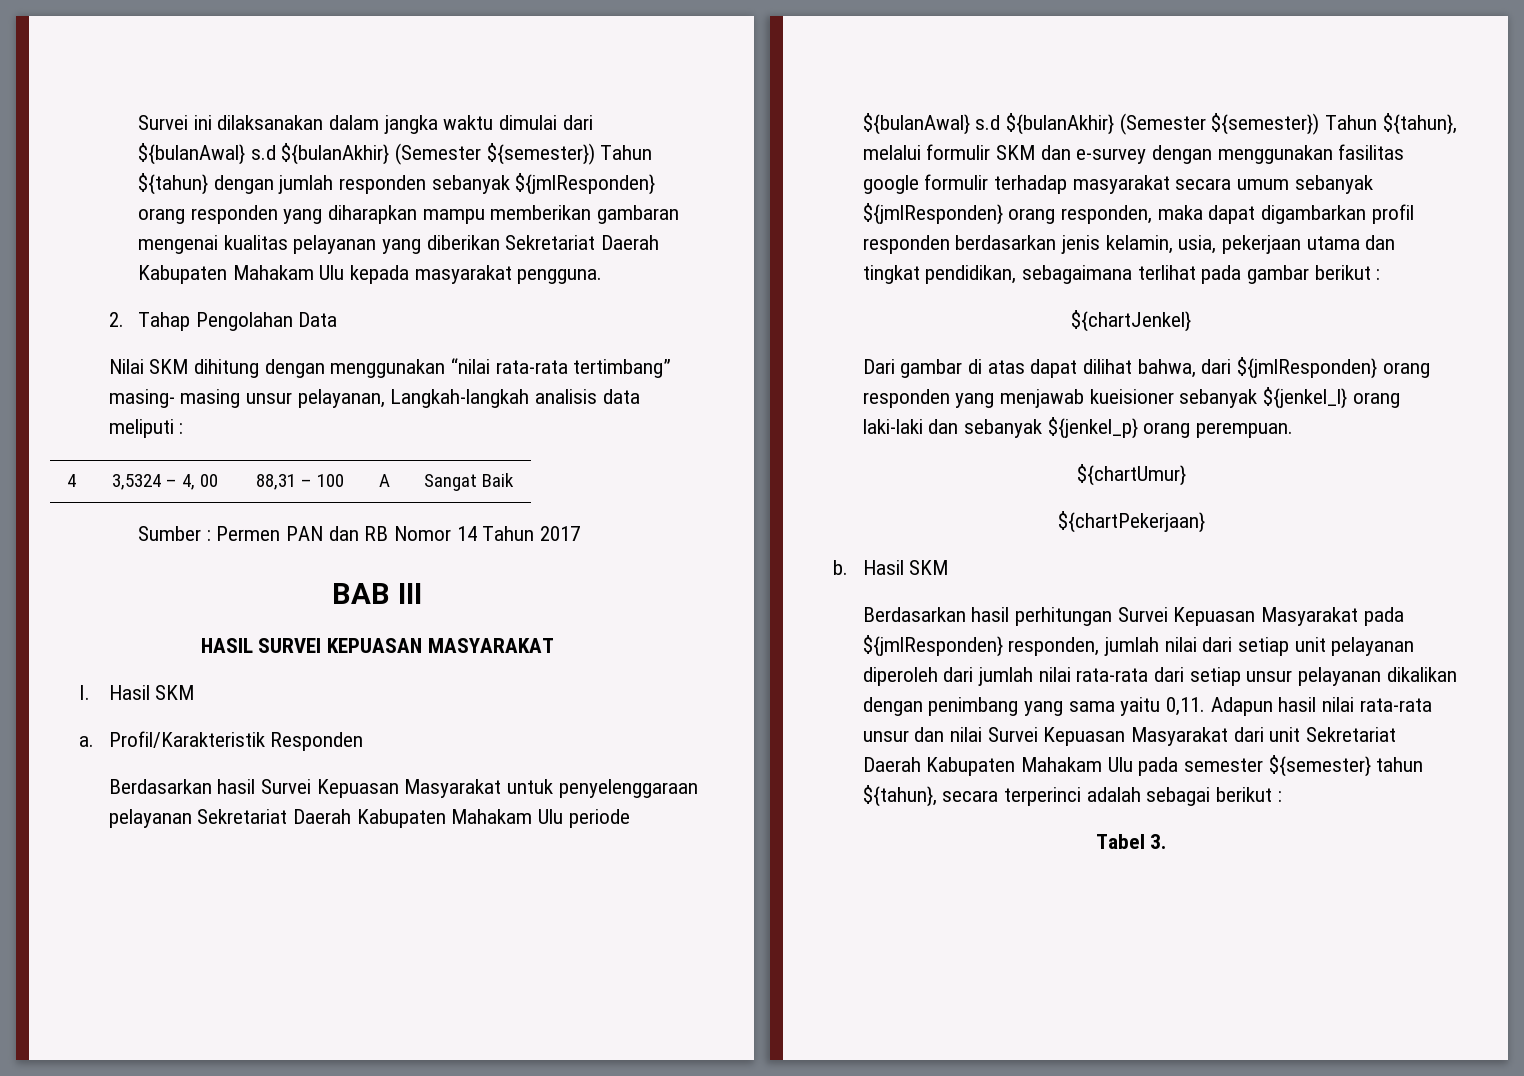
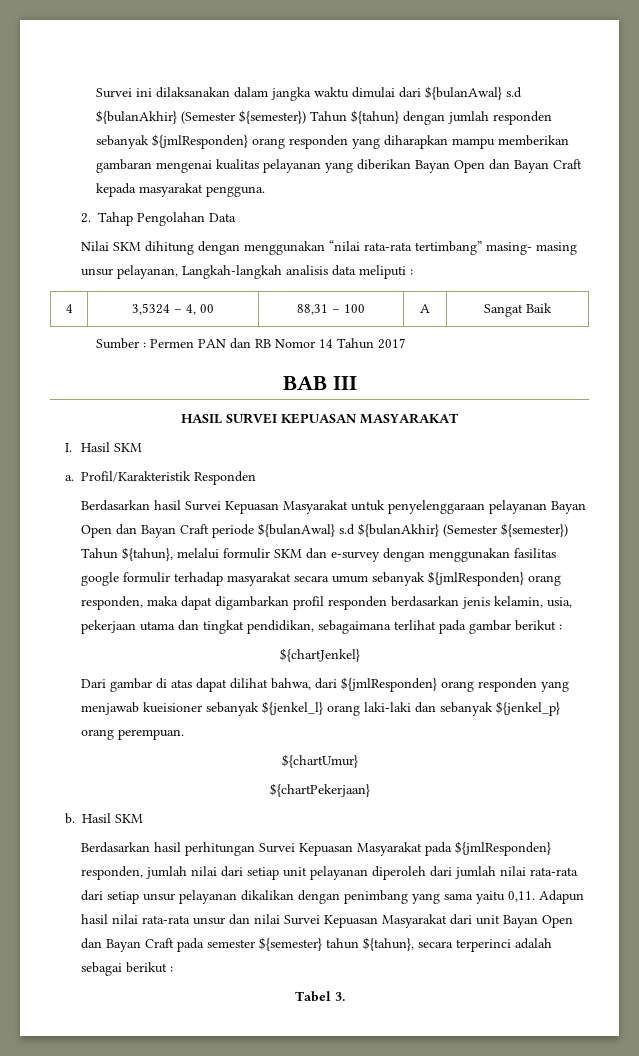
- Survei ini dilaksanakan dalam jangka waktu dimulai dari ${bulanAwal} s.d ${bulanAkhir} (Semester ${semester}) Tahun ${tahun} dengan jumlah responden sebanyak ${jmlResponden} orang responden yang diharapkan mampu memberikan gambaran mengenai kualitas pelayanan yang diberikan Sekretariat Daerah Kabupaten Mahakam Ulu kepada masyarakat pengguna.
+ Survei ini dilaksanakan dalam jangka waktu dimulai dari ${bulanAwal} s.d ${bulanAkhir} (Semester ${semester}) Tahun ${tahun} dengan jumlah responden sebanyak ${jmlResponden} orang responden yang diharapkan mampu memberikan gambaran mengenai kualitas pelayanan yang diberikan Bayan Open dan Bayan Craft kepada masyarakat pengguna.
- Berdasarkan hasil Survei Kepuasan Masyarakat untuk penyelenggaraan pelayanan Sekretariat Daerah Kabupaten Mahakam Ulu periode ${bulanAwal} s.d ${bulanAkhir} (Semester ${semester}) Tahun ${tahun}, melalui formulir SKM dan e-survey dengan menggunakan fasilitas google formulir terhadap masyarakat secara umum sebanyak ${jmlResponden} orang responden, maka dapat digambarkan profil responden berdasarkan jenis kelamin, usia, pekerjaan utama dan tingkat pendidikan, sebagaimana terlihat pada gambar berikut :
+ Berdasarkan hasil Survei Kepuasan Masyarakat untuk penyelenggaraan pelayanan Bayan Open dan Bayan Craft periode ${bulanAwal} s.d ${bulanAkhir} (Semester ${semester}) Tahun ${tahun}, melalui formulir SKM dan e-survey dengan menggunakan fasilitas google formulir terhadap masyarakat secara umum sebanyak ${jmlResponden} orang responden, maka dapat digambarkan profil responden berdasarkan jenis kelamin, usia, pekerjaan utama dan tingkat pendidikan, sebagaimana terlihat pada gambar berikut :
- Adapun hasil nilai rata-rata unsur dan nilai Survei Kepuasan Masyarakat dari unit Sekretariat Daerah Kabupaten Mahakam Ulu pada semester ${semester} tahun ${tahun}, secara terperinci adalah sebagai berikut :
+ Adapun hasil nilai rata-rata unsur dan nilai Survei Kepuasan Masyarakat dari unit Bayan Open dan Bayan Craft pada semester ${semester} tahun ${tahun}, secara terperinci adalah sebagai berikut :

